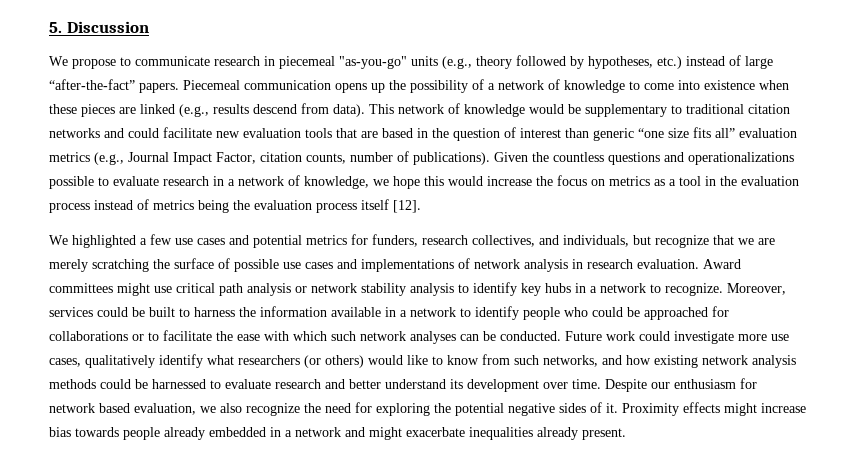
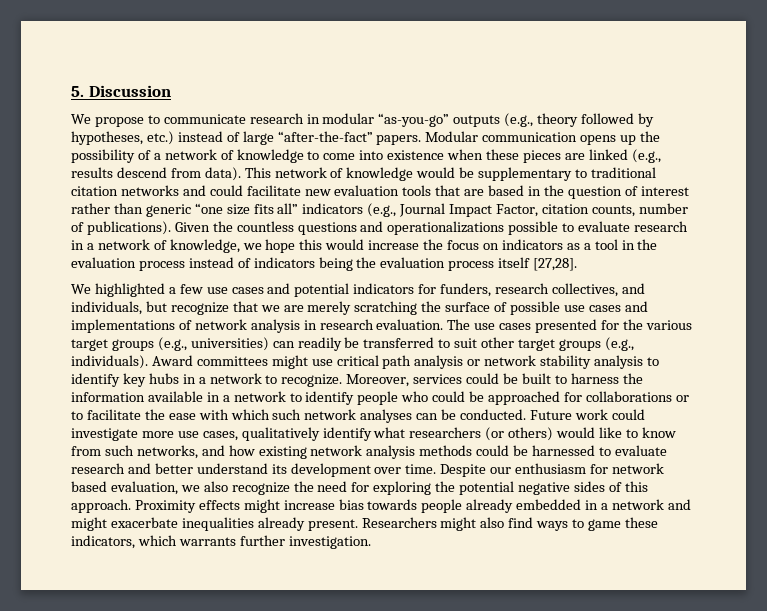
- We propose to communicate research in piecemeal "as-you-go" units (e.g., theory followed by hypotheses, etc.) instead of large “after-the-fact” papers.
+ We propose to communicate research in modular “as-you-go” outputs (e.g., theory followed by hypotheses, etc.) instead of large “after-the-fact” papers.
- Piecemeal communication opens up the possibility of a network of knowledge to come into existence when these pieces are linked (e.g., results descend from data).
+ Modular communication opens up the possibility of a network of knowledge to come into existence when these pieces are linked (e.g., results descend from data).
- This network of knowledge would be supplementary to traditional citation networks and could facilitate new evaluation tools that are based in the question of interest than generic “one size fits all” evaluation metrics (e.g., Journal Impact Factor, citation counts, number of publications).
+ This network of knowledge would be supplementary to traditional citation networks and could facilitate new evaluation tools that are based in the question of interest rather than generic “one size fits all” indicators (e.g., Journal Impact Factor, citation counts, number of publications).
- Given the countless questions and operationalizations possible to evaluate research in a network of knowledge, we hope this would increase the focus on metrics as a tool in the evaluation process instead of metrics being the evaluation process itself [12].
+ Given the countless questions and operationalizations possible to evaluate research in a network of knowledge, we hope this would increase the focus on indicators as a tool in the evaluation process instead of indicators being the evaluation process itself [27,28].
- We highlighted a few use cases and potential metrics for funders, research collectives, and individuals, but recognize that we are merely scratching the surface of possible use cases and implementations of network analysis in research evaluation.
+ We highlighted a few use cases and potential indicators for funders, research collectives, and individuals, but recognize that we are merely scratching the surface of possible use cases and implementations of network analysis in research evaluation.
+ The use cases presented for the various target groups (e.g., universities) can readily be transferred to suit other target groups (e.g., individuals).
- Despite our enthusiasm for network based evaluation, we also recognize the need for exploring the potential negative sides of it.
+ Despite our enthusiasm for network based evaluation, we also recognize the need for exploring the potential negative sides of this approach.
+ Researchers might also find ways to game these indicators, which warrants further investigation.

